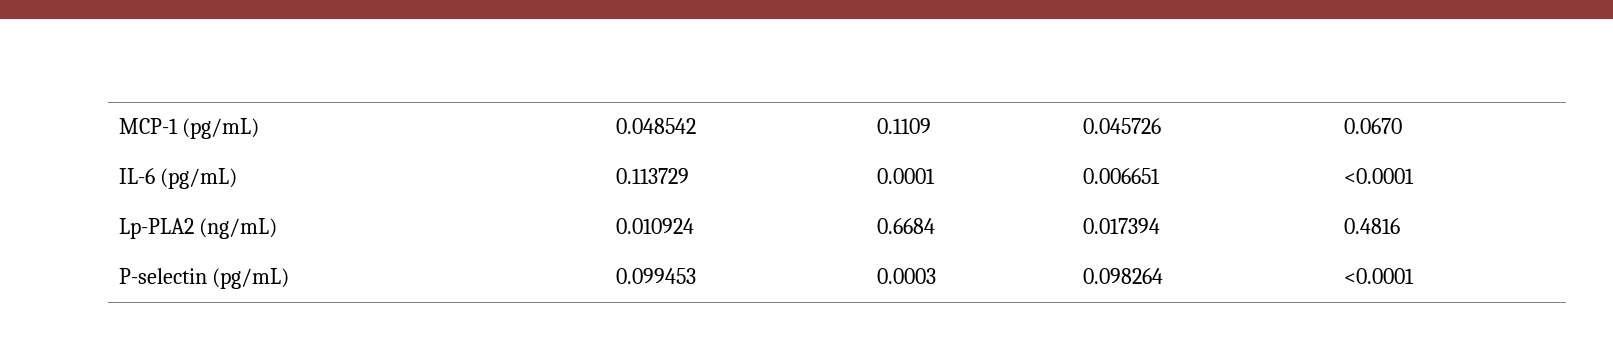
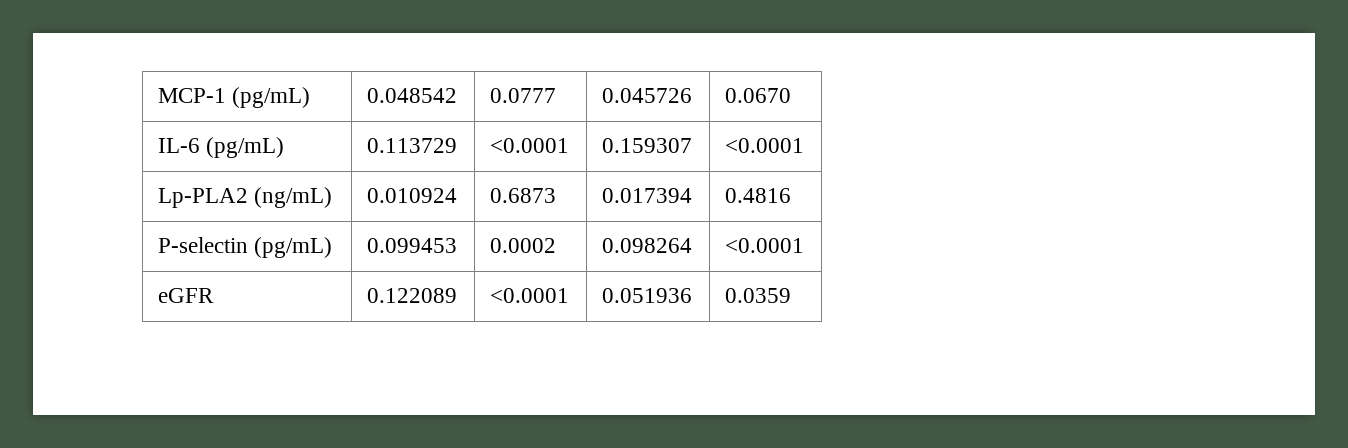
- MCP-1 (pg/mL) | 0.048542 | 0.1109 | 0.045726 | 0.0670
+ MCP-1 (pg/mL) | 0.048542 | 0.0777 | 0.045726 | 0.0670
- IL-6 (pg/mL) | 0.113729 | 0.0001 | 0.006651 | <0.0001
+ IL-6 (pg/mL) | 0.113729 | <0.0001 | 0.159307 | <0.0001
- Lp-PLA2 (ng/mL) | 0.010924 | 0.6684 | 0.017394 | 0.4816
+ Lp-PLA2 (ng/mL) | 0.010924 | 0.6873 | 0.017394 | 0.4816
- P-selectin (pg/mL) | 0.099453 | 0.0003 | 0.098264 | <0.0001
+ P-selectin (pg/mL) | 0.099453 | 0.0002 | 0.098264 | <0.0001
+ eGFR | 0.122089 | <0.0001 | 0.051936 | 0.0359

